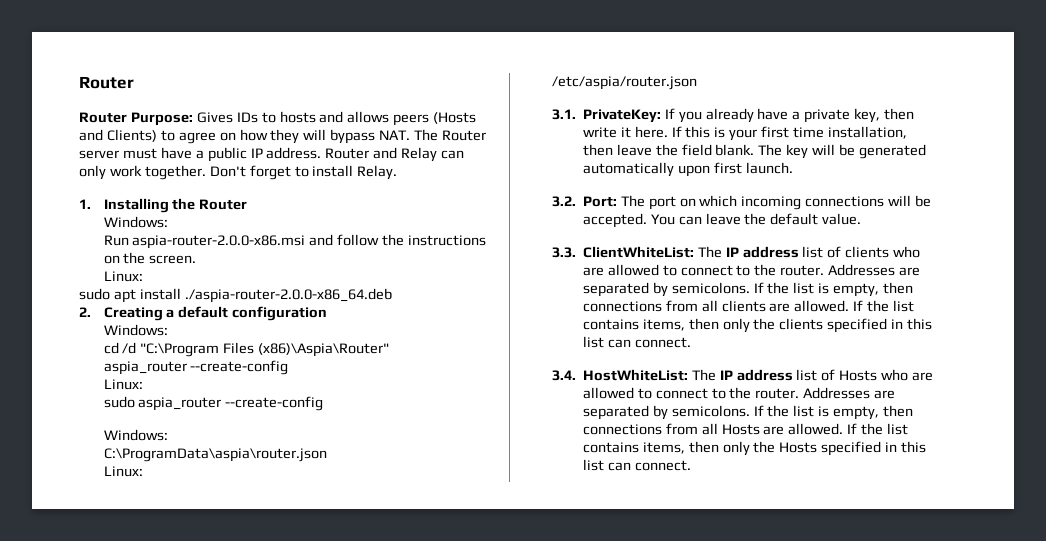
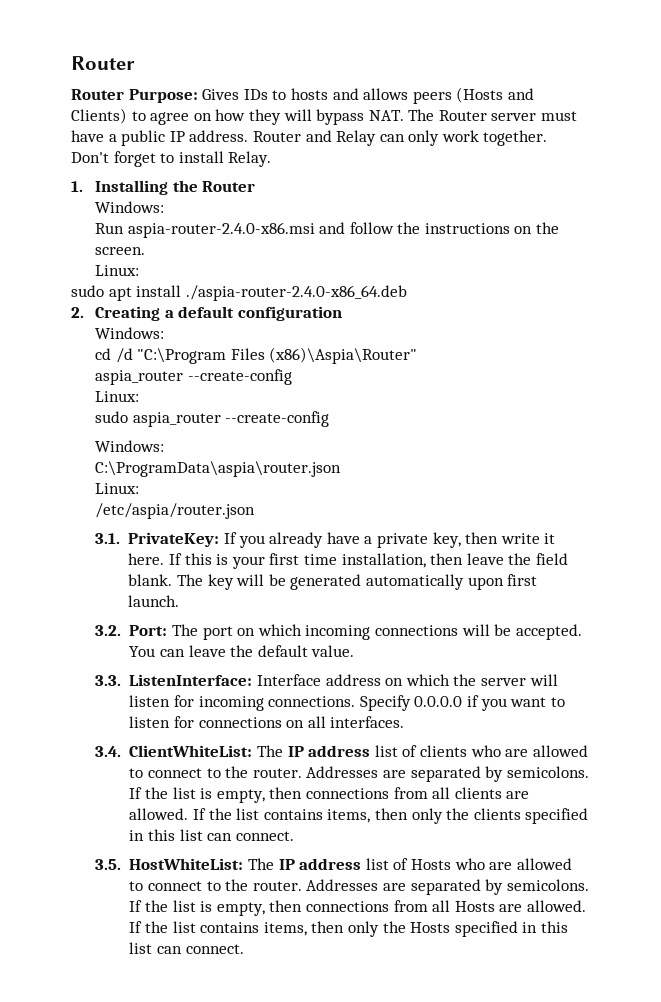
- Run aspia-router-2.0.0-x86.msi and follow the instructions on the screen.
+ Run aspia-router-2.4.0-x86.msi and follow the instructions on the screen.
- sudo apt install ./aspia-router-2.0.0-x86_64.deb
+ sudo apt install ./aspia-router-2.4.0-x86_64.deb
- 3.3. ClientWhiteList: The IP address list of clients who are allowed to connect to the router.
+ 3.3. ListenInterface: Interface address on which the server will listen for incoming connections. Specify 0.0.0.0 if you want to listen for connections on all interfaces.
+ 3.4. ClientWhiteList: The IP address list of clients who are allowed to connect to the router.
- 3.4. HostWhiteList: The IP address list of Hosts who are allowed to connect to the router.
+ 3.5. HostWhiteList: The IP address list of Hosts who are allowed to connect to the router.

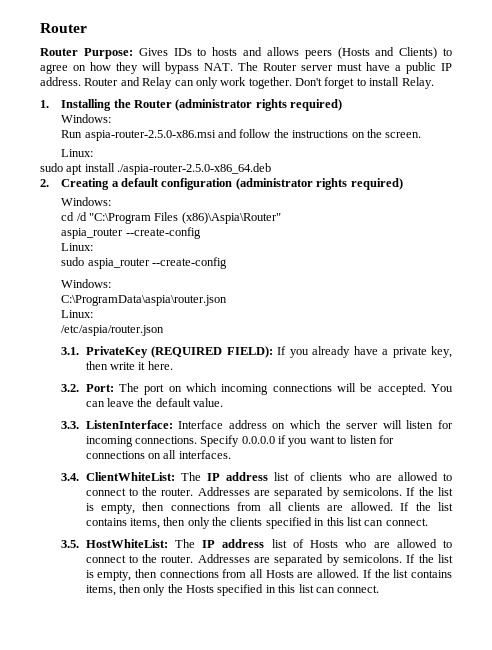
- 1. Installing the Router
+ 1. Installing the Router (administrator rights required)
- Run aspia-router-2.4.0-x86.msi and follow the instructions on the screen.
+ Run aspia-router-2.5.0-x86.msi and follow the instructions on the screen.
- sudo apt install ./aspia-router-2.4.0-x86_64.deb
+ sudo apt install ./aspia-router-2.5.0-x86_64.deb
- 2. Creating a default configuration
+ 2. Creating a default configuration (administrator rights required)
- 3.1. PrivateKey: If you already have a private key, then write it here. If this is your first time installation, then leave the field blank. The key will be generated automatically upon first launch.
+ 3.1. PrivateKey (REQUIRED FIELD): If you already have a private key, then write it here.

